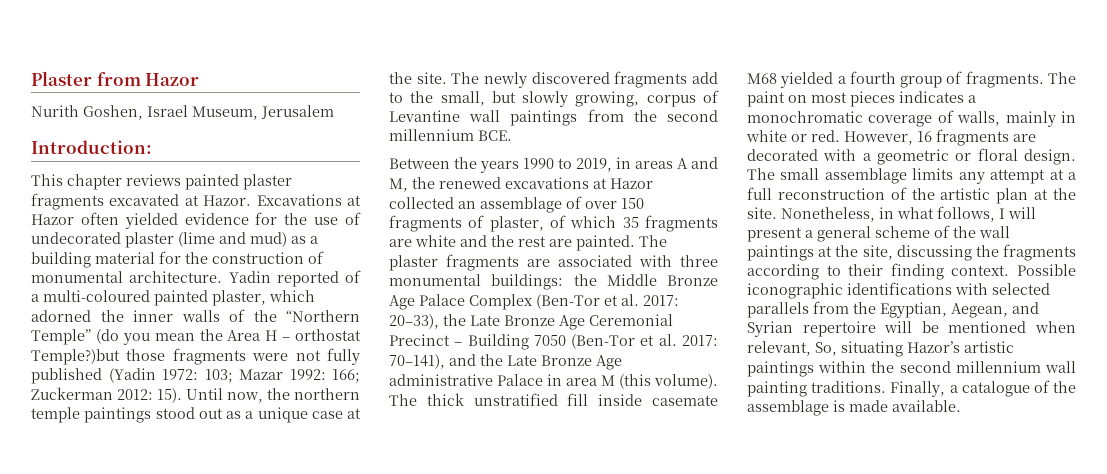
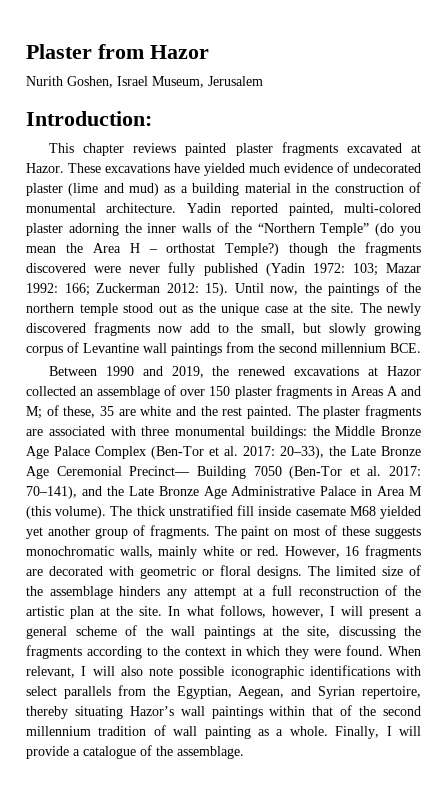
- Excavations at Hazor often yielded evidence for the use of undecorated plaster (lime and mud) as a building material for the construction of monumental architecture.
+ These excavations have yielded much evidence of undecorated plaster (lime and mud) as a building material in the construction of monumental architecture.
- Yadin reported of a multi-coloured painted plaster, which adorned the inner walls of the “Northern Temple” (do you mean the Area H – orthostat Temple?)but those fragments were not fully published (Yadin 1972: 103; Mazar 1992: 166; Zuckerman 2012: 15).
+ Yadin reported painted, multi-colored plaster adorning the inner walls of the “Northern Temple” (do you mean the Area H – orthostat Temple?) though the fragments discovered were never fully published (Yadin 1972: 103; Mazar 1992: 166; Zuckerman 2012: 15).
- Until now, the northern temple paintings stood out as a unique case at the site.
+ Until now, the paintings of the northern temple stood out as the unique case at the site.
- The newly discovered fragments add to the small, but slowly growing, corpus of Levantine wall paintings from the second millennium BCE.
+ The newly discovered fragments now add to the small, but slowly growing corpus of Levantine wall paintings from the second millennium BCE.
- Between the years 1990 to 2019, in areas A and M, the renewed excavations at Hazor collected an assemblage of over 150 fragments of plaster, of which 35 fragments are white and the rest are painted.
+ Between 1990 and 2019, the renewed excavations at Hazor collected an assemblage of over 150 plaster fragments in Areas A and M; of these, 35 are white and the rest painted.
- The plaster fragments are associated with three monumental buildings: the Middle Bronze Age Palace Complex (Ben-Tor et al. 2017: 20–33), the Late Bronze Age Ceremonial Precinct – Building 7050 (Ben-Tor et al. 2017: 70–141), and the Late Bronze Age administrative Palace in area M (this volume).
+ The plaster fragments are associated with three monumental buildings: the Middle Bronze Age Palace Complex (Ben-Tor et al. 2017: 20–33), the Late Bronze Age Ceremonial Precinct— Building 7050 (Ben-Tor et al. 2017: 70–141), and the Late Bronze Age Administrative Palace in Area M (this volume).
- The thick unstratified fill inside casemate M68 yielded a fourth group of fragments.
+ The thick unstratified fill inside casemate M68 yielded yet another group of fragments.
- The paint on most pieces indicates a monochromatic coverage of walls, mainly in white or red.
+ The paint on most of these suggests monochromatic walls, mainly white or red.
- However, 16 fragments are decorated with a geometric or floral design. The small assemblage limits any attempt at a full reconstruction of the artistic plan at the site.
+ However, 16 fragments are decorated with geometric or floral designs. The limited size of the assemblage hinders any attempt at a full reconstruction of the artistic plan at the site.
- Nonetheless, in what follows, I will present a general scheme of the wall paintings at the site, discussing the fragments according to their finding context. Possible iconographic identifications with selected parallels from the Egyptian, Aegean, and Syrian repertoire will be mentioned when relevant, So, situating Hazor’s artistic paintings within the second millennium wall painting traditions. Finally, a catalogue of the assemblage is made available.
+ In what follows, however, I will present a general scheme of the wall paintings at the site, discussing the fragments according to the context in which they were found. When relevant, I will also note possible iconographic identifications with select parallels from the Egyptian, Aegean, and Syrian repertoire, thereby situating Hazor’s wall paintings within that of the second millennium tradition of wall painting as a whole. Finally, I will provide a catalogue of the assemblage.

